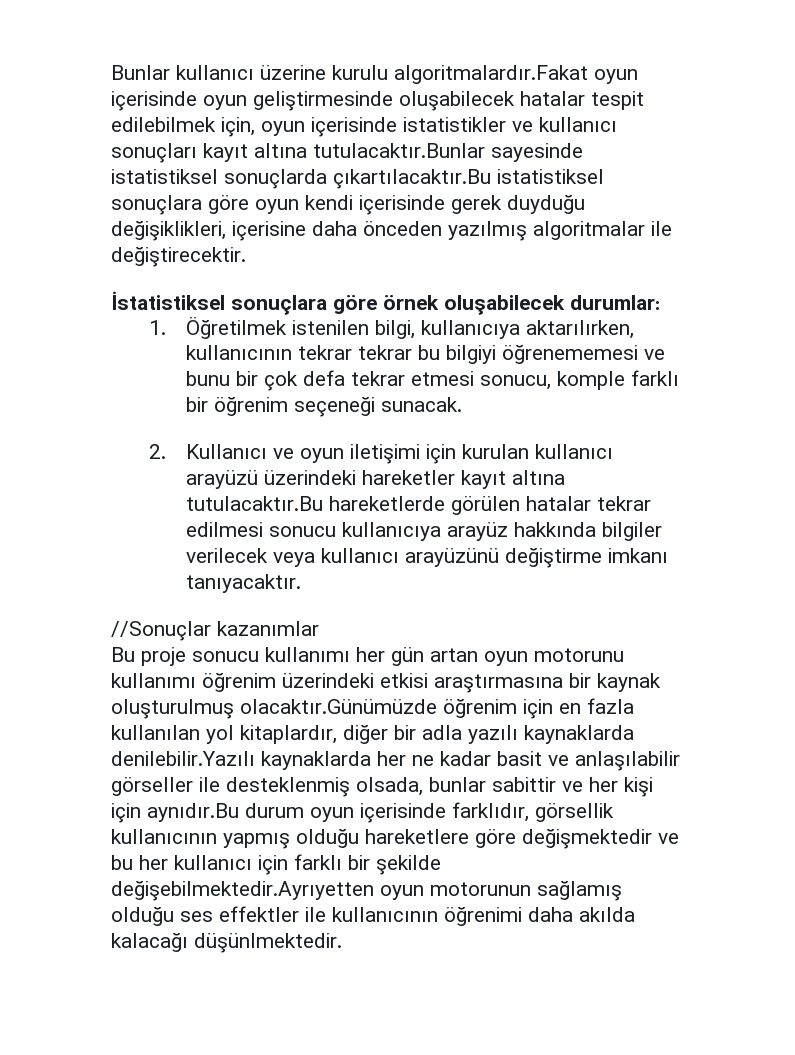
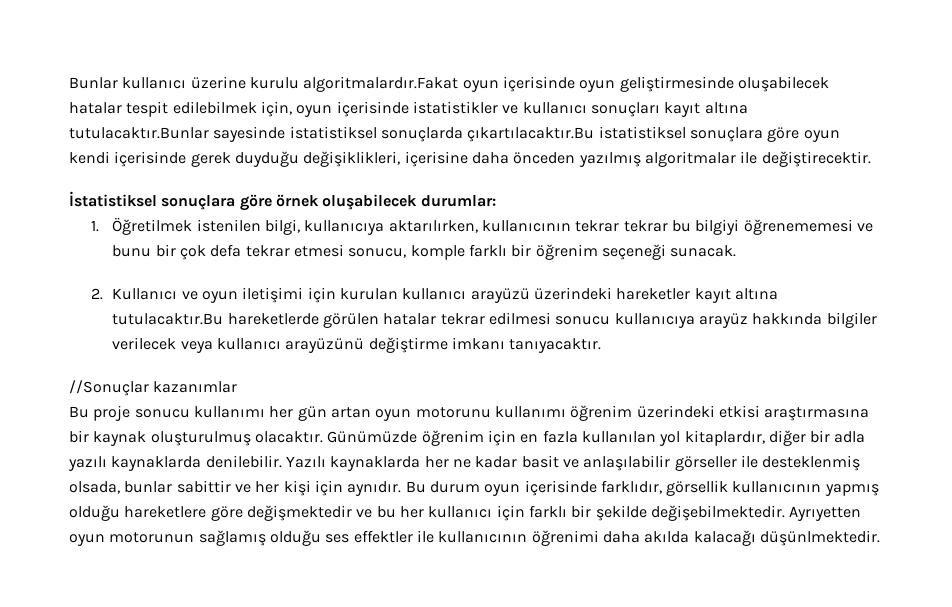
- Bu proje sonucu kullanımı her gün artan oyun motorunu kullanımı öğrenim üzerindeki etkisi araştırmasına bir kaynak oluşturulmuş olacaktır.Günümüzde öğrenim için en fazla kullanılan yol kitaplardır, diğer bir adla yazılı kaynaklarda denilebilir.Yazılı kaynaklarda her ne kadar basit ve anlaşılabilir görseller ile desteklenmiş olsada, bunlar sabittir ve her kişi için aynıdır.Bu durum oyun içerisinde farklıdır, görsellik kullanıcının yapmış olduğu hareketlere göre değişmektedir ve bu her kullanıcı için farklı bir şekilde değişebilmektedir.Ayrıyetten oyun motorunun sağlamış olduğu ses effektler ile kullanıcının öğrenimi daha akılda kalacağı düşünlmektedir.
+ Bu proje sonucu kullanımı her gün artan oyun motorunu kullanımı öğrenim üzerindeki etkisi araştırmasına bir kaynak oluşturulmuş olacaktır. Günümüzde öğrenim için en fazla kullanılan yol kitaplardır, diğer bir adla yazılı kaynaklarda denilebilir. Yazılı kaynaklarda her ne kadar basit ve anlaşılabilir görseller ile desteklenmiş olsada, bunlar sabittir ve her kişi için aynıdır. Bu durum oyun içerisinde farklıdır, görsellik kullanıcının yapmış olduğu hareketlere göre değişmektedir ve bu her kullanıcı için farklı bir şekilde değişebilmektedir. Ayrıyetten oyun motorunun sağlamış olduğu ses effektler ile kullanıcının öğrenimi daha akılda kalacağı düşünlmektedir.

